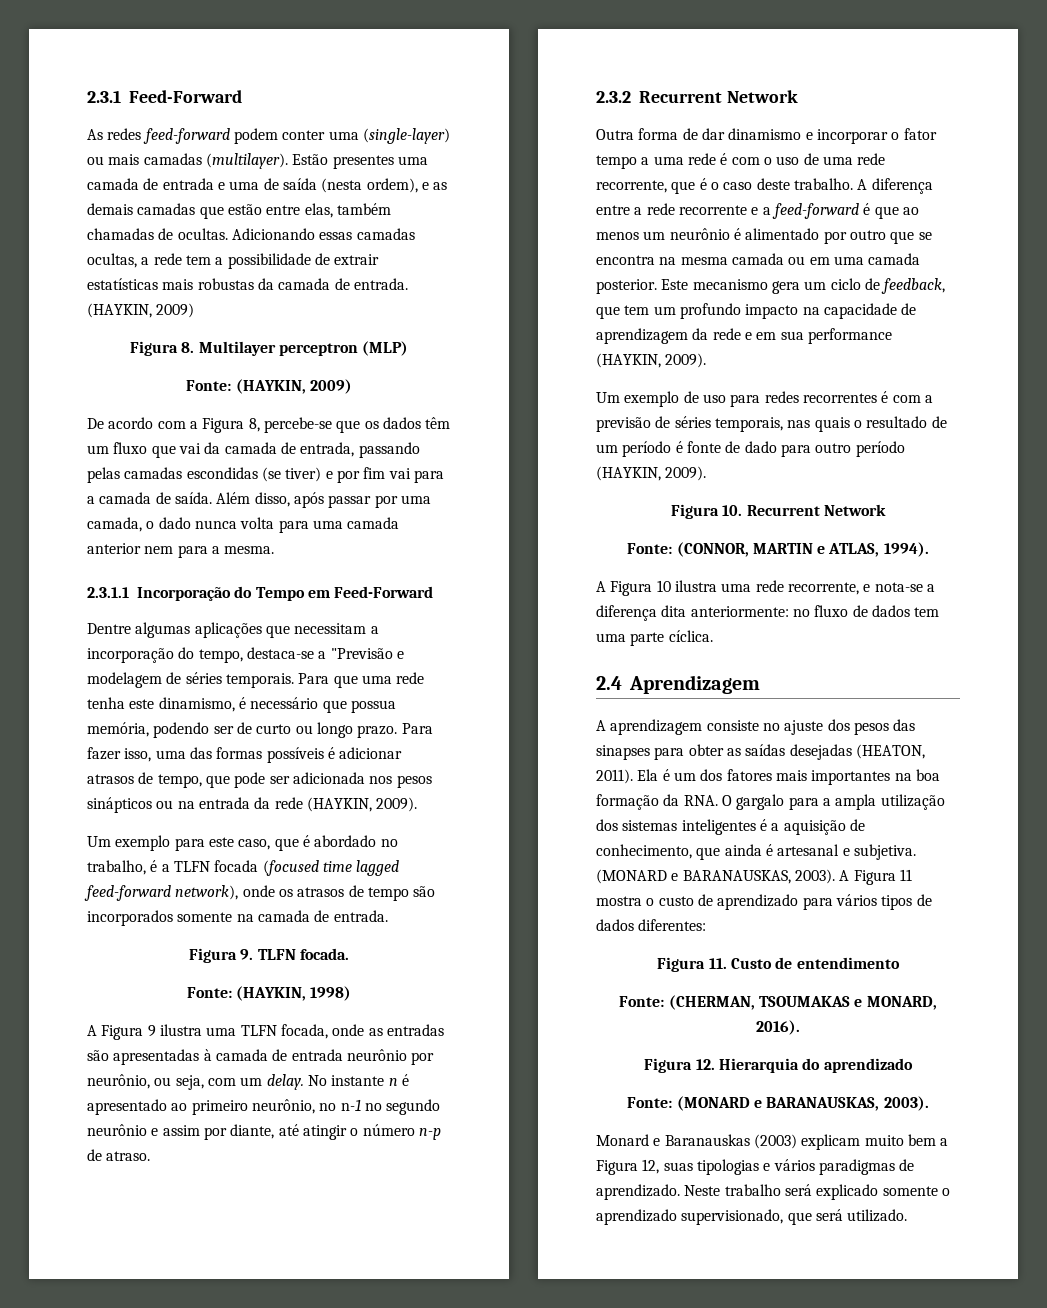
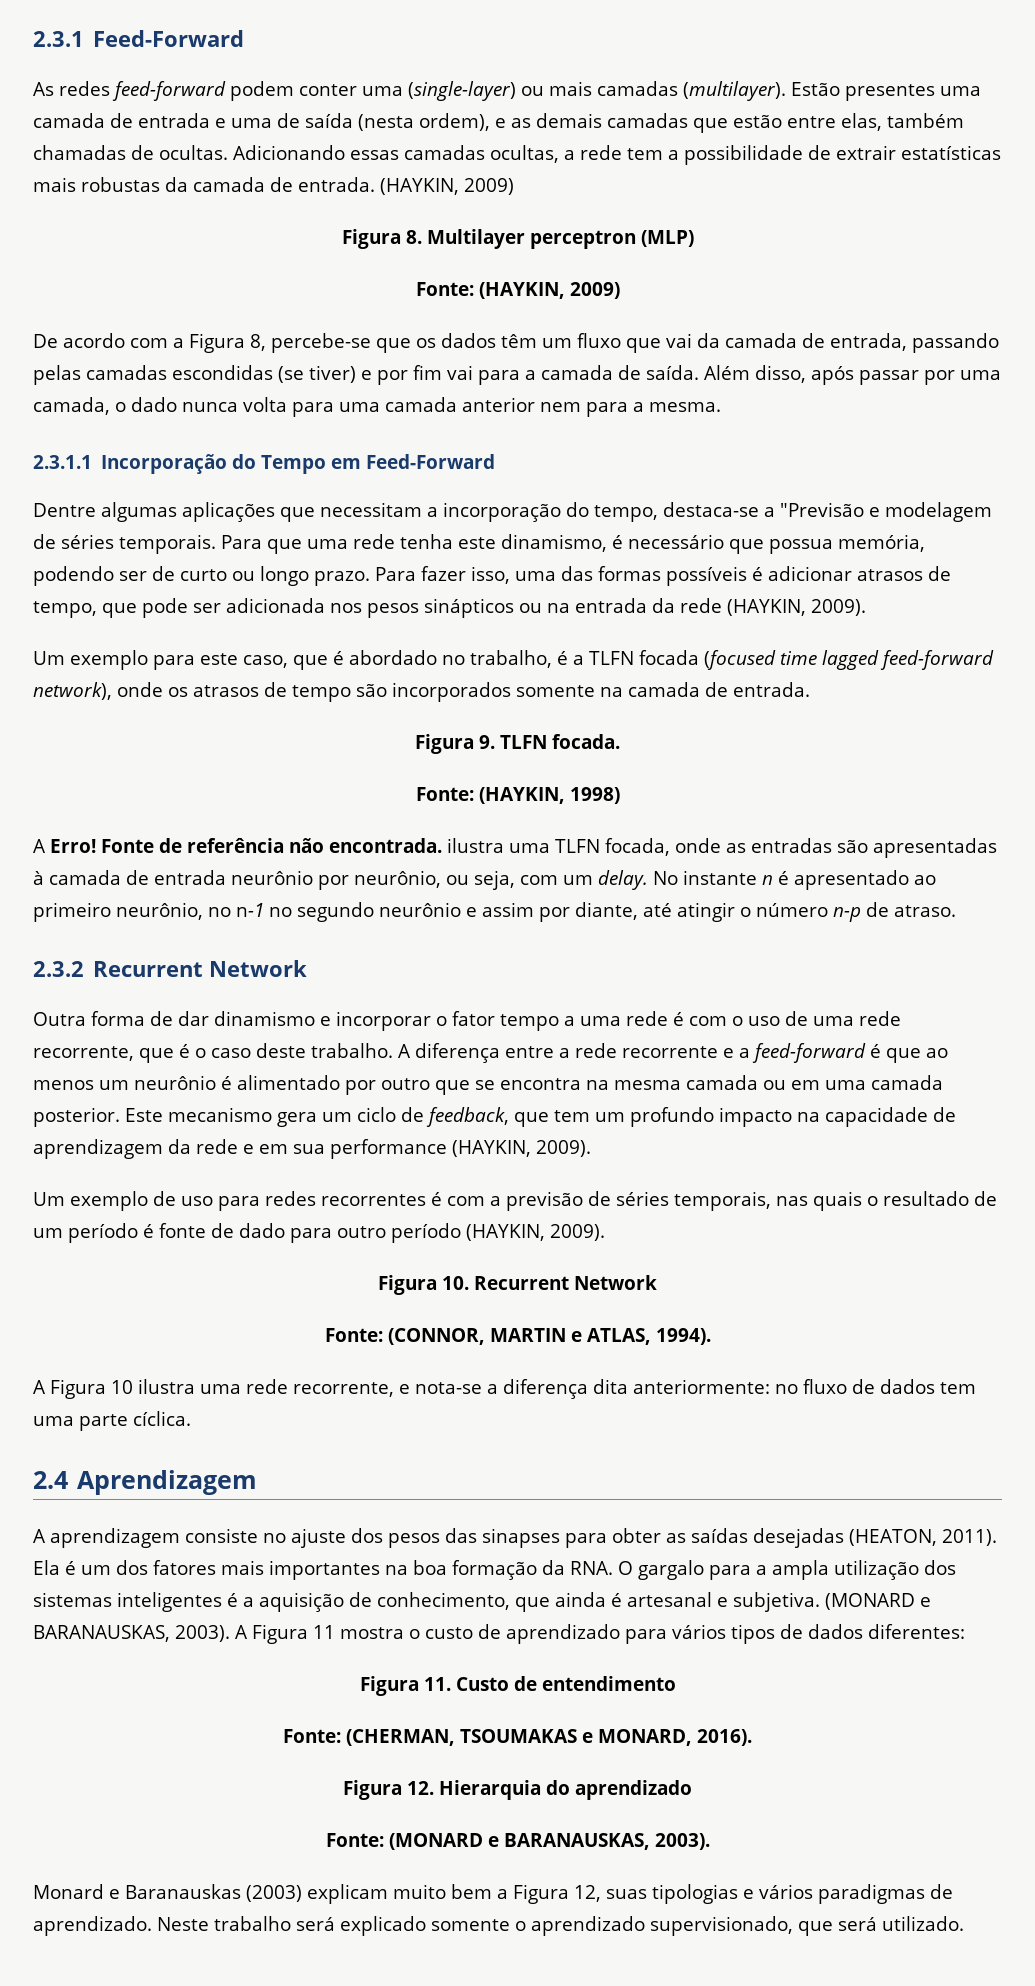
- A Figura 9 ilustra uma TLFN focada, onde as entradas são apresentadas à camada de entrada neurônio por neurônio, ou seja, com um delay.
+ A Erro! Fonte de referência não encontrada. ilustra uma TLFN focada, onde as entradas são apresentadas à camada de entrada neurônio por neurônio, ou seja, com um delay.

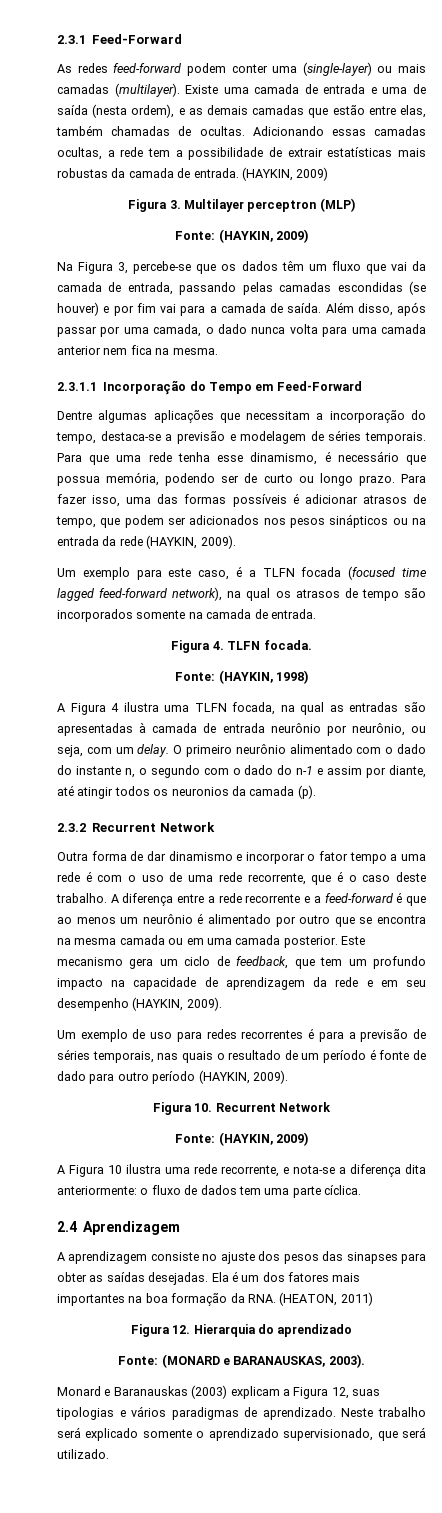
- Estão presentes uma camada de entrada e uma de saída (nesta ordem), e as demais camadas que estão entre elas, também chamadas de ocultas.
+ Existe uma camada de entrada e uma de saída (nesta ordem), e as demais camadas que estão entre elas, também chamadas de ocultas.
- Figura 8. Multilayer perceptron (MLP)
+ Figura 3. Multilayer perceptron (MLP)
- De acordo com a Figura 8, percebe-se que os dados têm um fluxo que vai da camada de entrada, passando pelas camadas escondidas (se tiver) e por fim vai para a camada de saída.
+ Na Figura 3, percebe-se que os dados têm um fluxo que vai da camada de entrada, passando pelas camadas escondidas (se houver) e por fim vai para a camada de saída.
- Além disso, após passar por uma camada, o dado nunca volta para uma camada anterior nem para a mesma.
+ Além disso, após passar por uma camada, o dado nunca volta para uma camada anterior nem fica na mesma.
- Dentre algumas aplicações que necessitam a incorporação do tempo, destaca-se a "Previsão e modelagem de séries temporais.
+ Dentre algumas aplicações que necessitam a incorporação do tempo, destaca-se a previsão e modelagem de séries temporais.
- Para que uma rede tenha este dinamismo, é necessário que possua memória, podendo ser de curto ou longo prazo.
+ Para que uma rede tenha esse dinamismo, é necessário que possua memória, podendo ser de curto ou longo prazo.
- Para fazer isso, uma das formas possíveis é adicionar atrasos de tempo, que pode ser adicionada nos pesos sinápticos ou na entrada da rede (HAYKIN, 2009).
+ Para fazer isso, uma das formas possíveis é adicionar atrasos de tempo, que podem ser adicionados nos pesos sinápticos ou na entrada da rede (HAYKIN, 2009).
- Um exemplo para este caso, que é abordado no trabalho, é a TLFN focada (focused time lagged feed-forward network), onde os atrasos de tempo são incorporados somente na camada de entrada.
+ Um exemplo para este caso, é a TLFN focada (focused time lagged feed-forward network), na qual os atrasos de tempo são incorporados somente na camada de entrada.
- Figura 9. TLFN focada.
+ Figura 4. TLFN focada.
- A Erro! Fonte de referência não encontrada. ilustra uma TLFN focada, onde as entradas são apresentadas à camada de entrada neurônio por neurônio, ou seja, com um delay.
+ A Figura 4 ilustra uma TLFN focada, na qual as entradas são apresentadas à camada de entrada neurônio por neurônio, ou seja, com um delay.
- No instante n é apresentado ao primeiro neurônio, no n-1 no segundo neurônio e assim por diante, até atingir o número n-p de atraso.
+ O primeiro neurônio alimentado com o dado do instante n, o segundo com o dado do n-1 e assim por diante, até atingir todos os neuronios da camada (p).
- Este mecanismo gera um ciclo de feedback, que tem um profundo impacto na capacidade de aprendizagem da rede e em sua performance (HAYKIN, 2009).
+ Este mecanismo gera um ciclo de feedback, que tem um profundo impacto na capacidade de aprendizagem da rede e em seu desempenho (HAYKIN, 2009).
- Um exemplo de uso para redes recorrentes é com a previsão de séries temporais, nas quais o resultado de um período é fonte de dado para outro período (HAYKIN, 2009).
+ Um exemplo de uso para redes recorrentes é para a previsão de séries temporais, nas quais o resultado de um período é fonte de dado para outro período (HAYKIN, 2009).
  Figura 10. Recurrent Network
- Fonte: (CONNOR, MARTIN e ATLAS, 1994).
+ Fonte: (HAYKIN, 2009)
- A Figura 10 ilustra uma rede recorrente, e nota-se a diferença dita anteriormente: no fluxo de dados tem uma parte cíclica.
+ A Figura 10 ilustra uma rede recorrente, e nota-se a diferença dita anteriormente: o fluxo de dados tem uma parte cíclica.
- A aprendizagem consiste no ajuste dos pesos das sinapses para obter as saídas desejadas (HEATON, 2011).
+ A aprendizagem consiste no ajuste dos pesos das sinapses para obter as saídas desejadas.
- Ela é um dos fatores mais importantes na boa formação da RNA. O gargalo para a ampla utilização dos sistemas inteligentes é a aquisição de conhecimento, que ainda é artesanal e subjetiva. (MONARD e BARANAUSKAS, 2003). A Figura 11 mostra o custo de aprendizado para vários tipos de dados diferentes:
- Figura 11. Custo de entendimento
- Fonte: (CHERMAN, TSOUMAKAS e MONARD, 2016).
+ Ela é um dos fatores mais importantes na boa formação da RNA. (HEATON, 2011)
- Monard e Baranauskas (2003) explicam muito bem a Figura 12, suas tipologias e vários paradigmas de aprendizado.
+ Monard e Baranauskas (2003) explicam a Figura 12, suas tipologias e vários paradigmas de aprendizado.

